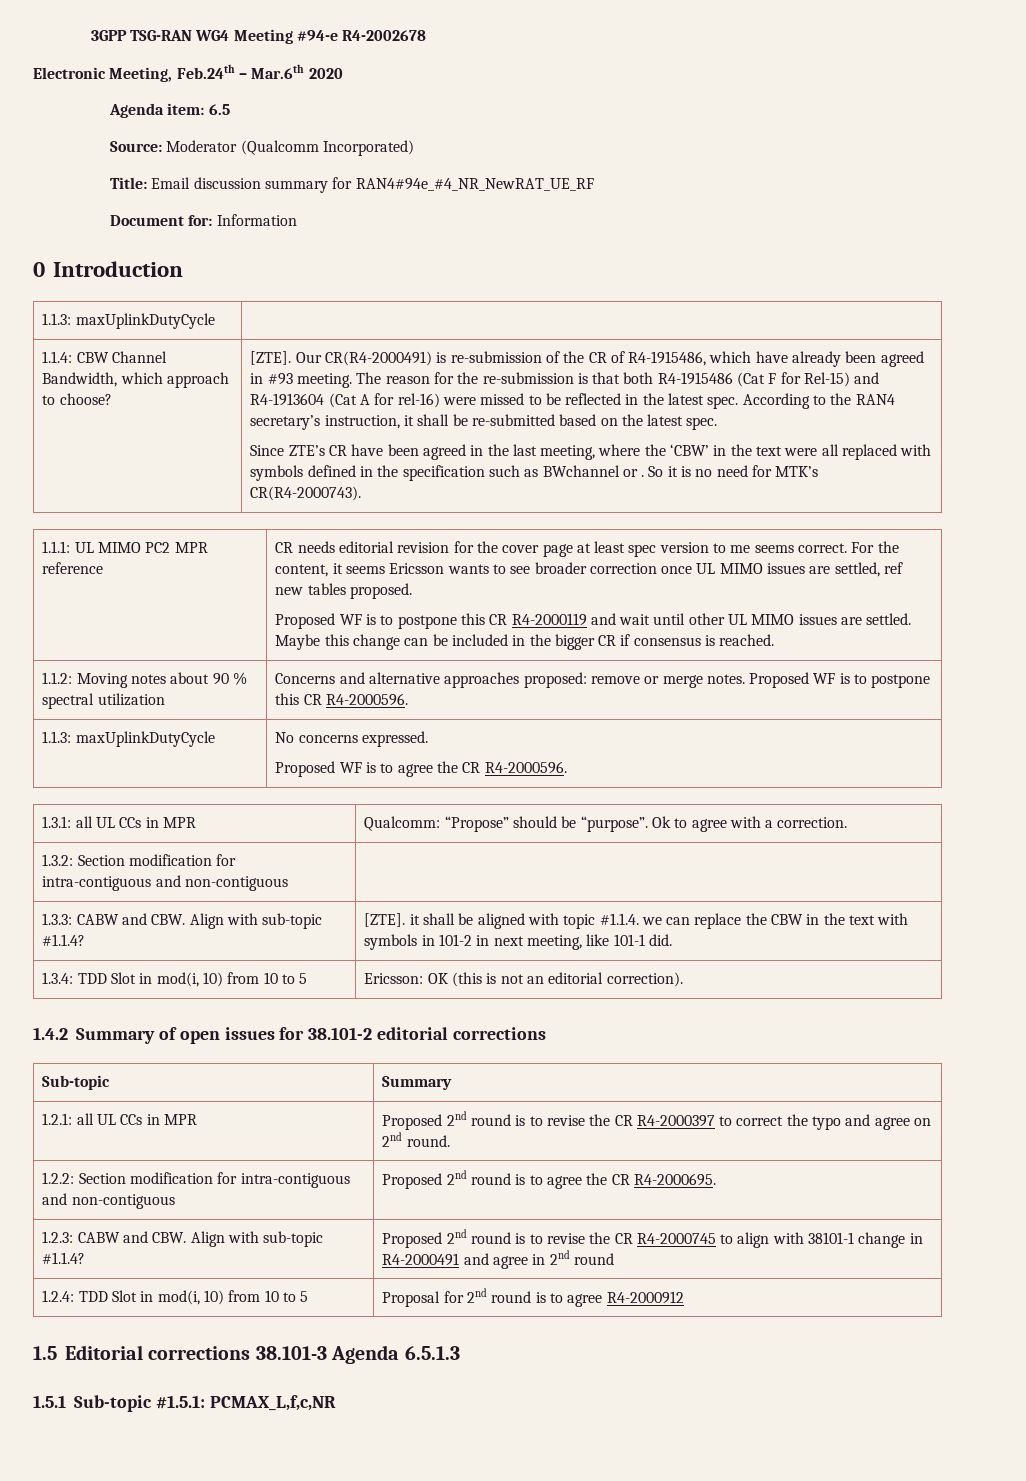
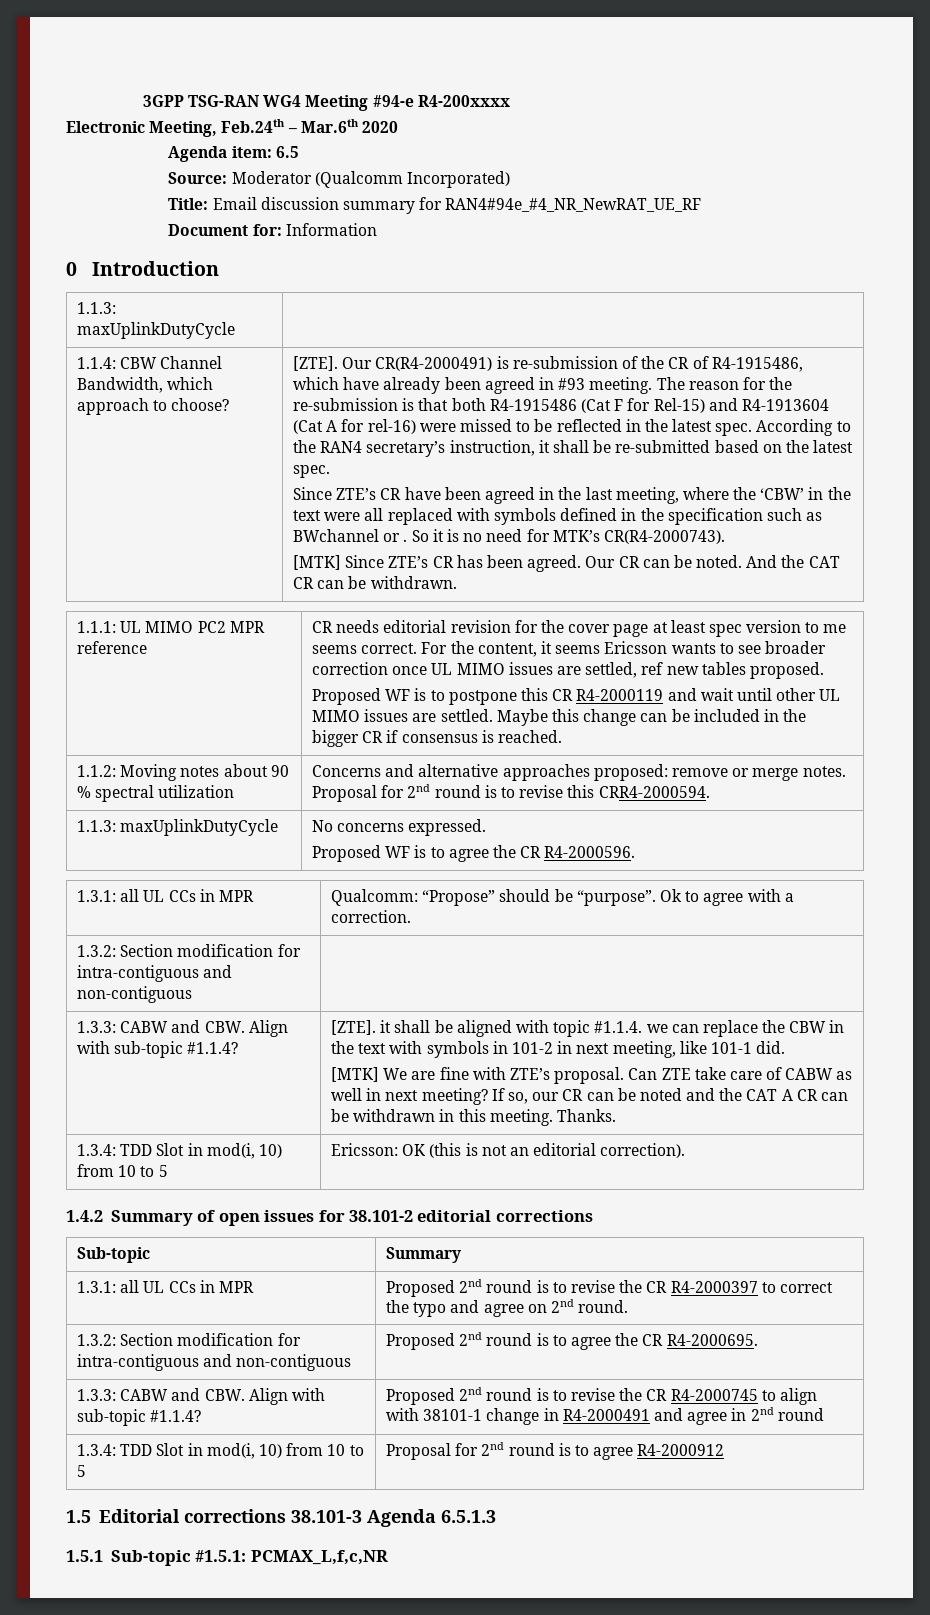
- 3GPP TSG-RAN WG4 Meeting #94-e R4-2002678
+ 3GPP TSG-RAN WG4 Meeting #94-e R4-200xxxx
+ [MTK] Since ZTE’s CR has been agreed. Our CR can be noted. And the CAT CR can be withdrawn.
- 1.1.2: Moving notes about 90 % spectral utilization | Concerns and alternative approaches proposed: remove or merge notes. Proposed WF is to postpone this CR R4-2000596.
+ 1.1.2: Moving notes about 90 % spectral utilization | Concerns and alternative approaches proposed: remove or merge notes. Proposal for 2nd round is to revise this CRR4-2000594.
+ [MTK] We are fine with ZTE’s proposal. Can ZTE take care of CABW as well in next meeting? If so, our CR can be noted and the CAT A CR can be withdrawn in this meeting. Thanks.
- 1.2.1: all UL CCs in MPR | Proposed 2nd round is to revise the CR R4-2000397 to correct the typo and agree on 2nd round.
+ 1.3.1: all UL CCs in MPR | Proposed 2nd round is to revise the CR R4-2000397 to correct the typo and agree on 2nd round.
- 1.2.2: Section modification for intra-contiguous and non-contiguous | Proposed 2nd round is to agree the CR R4-2000695.
+ 1.3.2: Section modification for intra-contiguous and non-contiguous | Proposed 2nd round is to agree the CR R4-2000695.
- 1.2.3: CABW and CBW. Align with sub-topic #1.1.4? | Proposed 2nd round is to revise the CR R4-2000745 to align with 38101-1 change in R4-2000491 and agree in 2nd round
+ 1.3.3: CABW and CBW. Align with sub-topic #1.1.4? | Proposed 2nd round is to revise the CR R4-2000745 to align with 38101-1 change in R4-2000491 and agree in 2nd round
- 1.2.4: TDD Slot in mod(i, 10) from 10 to 5 | Proposal for 2nd round is to agree R4-2000912
+ 1.3.4: TDD Slot in mod(i, 10) from 10 to 5 | Proposal for 2nd round is to agree R4-2000912

